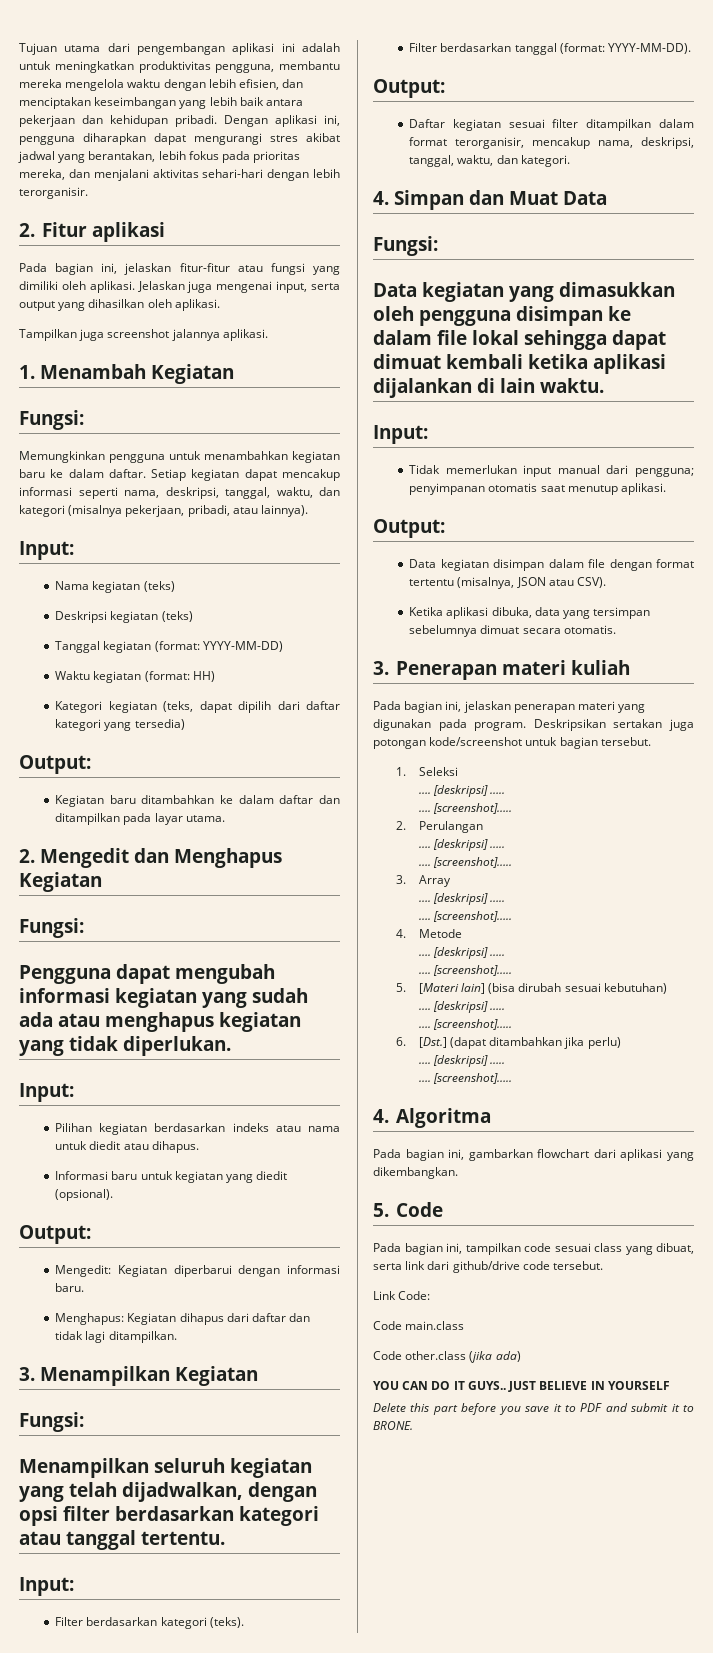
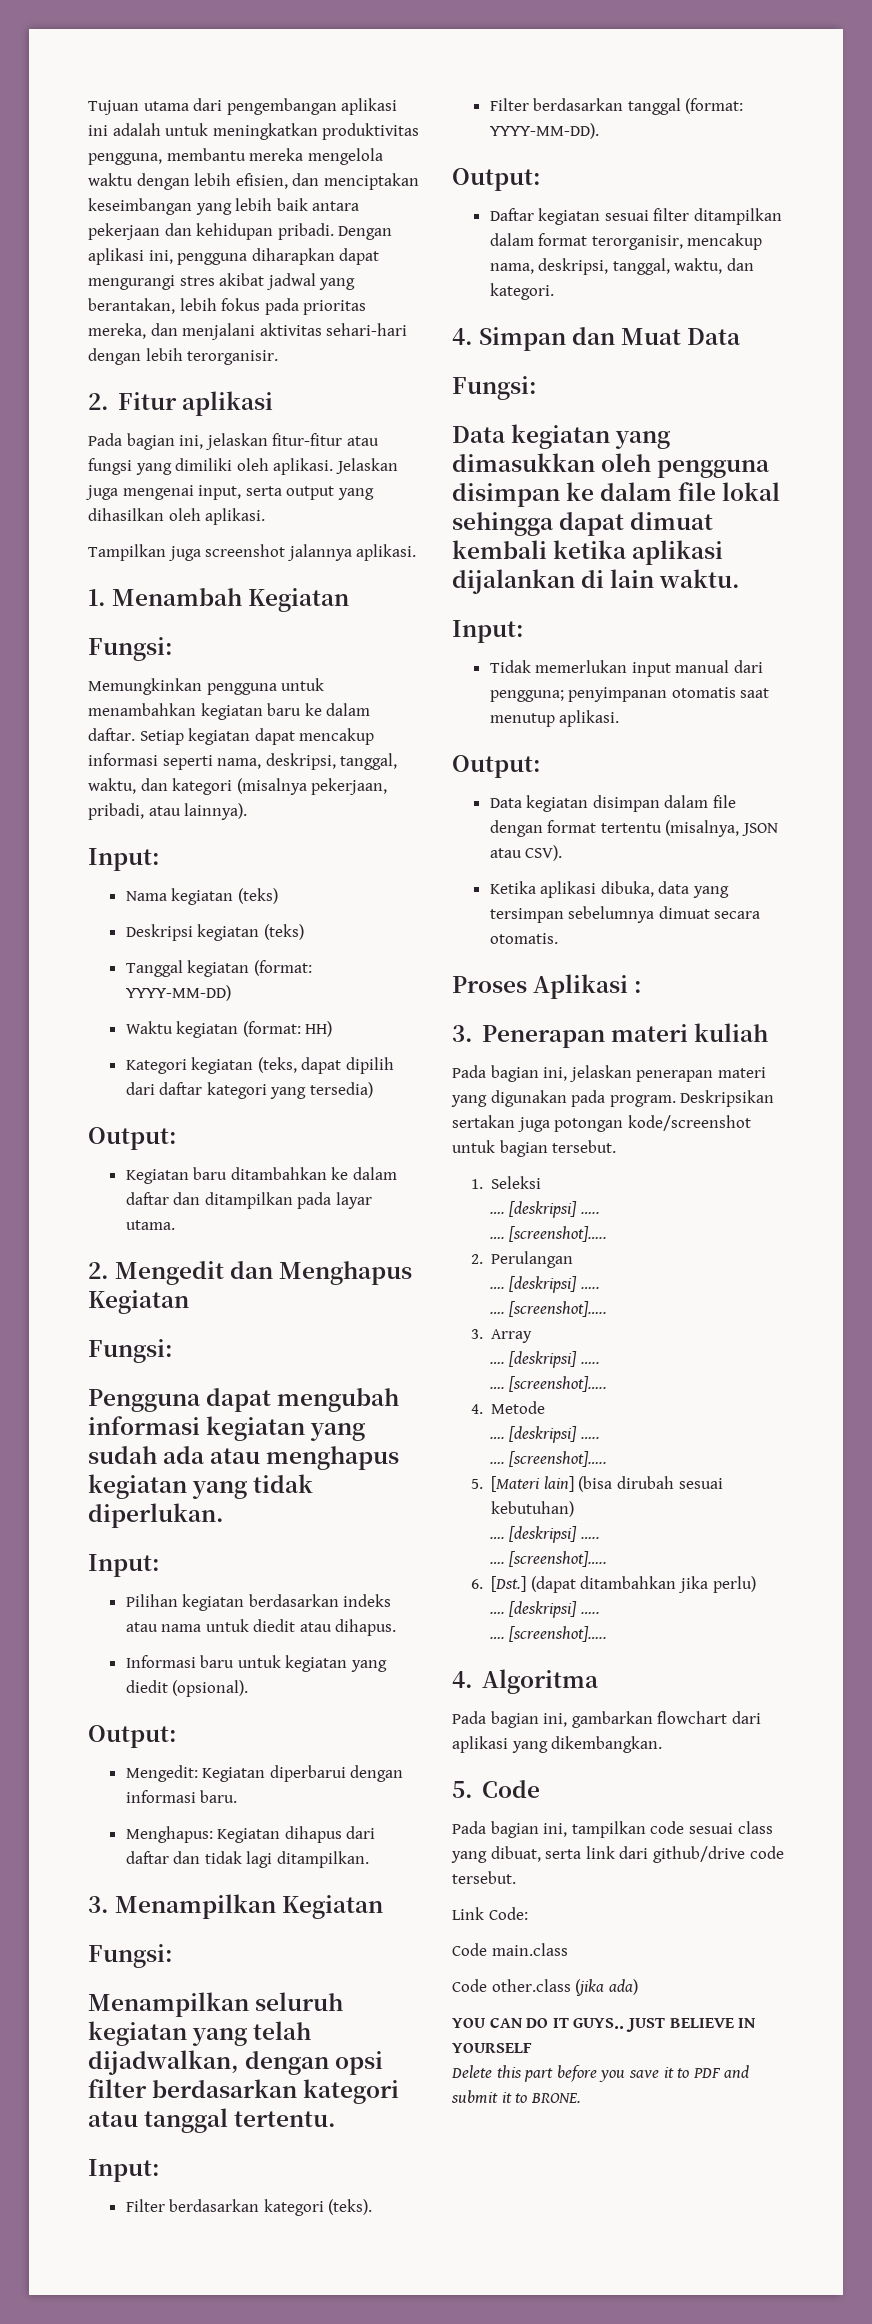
+ Proses Aplikasi :

